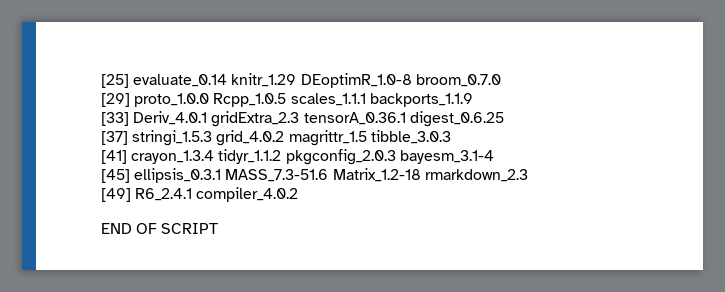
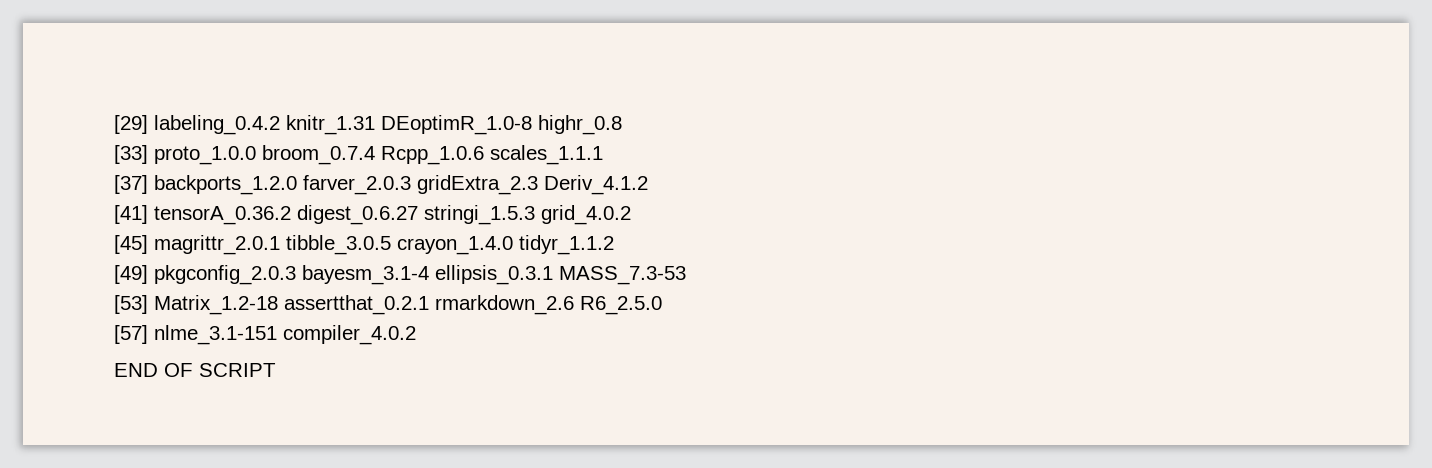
- [25] evaluate_0.14 knitr_1.29 DEoptimR_1.0-8 broom_0.7.0
- [29] proto_1.0.0 Rcpp_1.0.5 scales_1.1.1 backports_1.1.9
- [33] Deriv_4.0.1 gridExtra_2.3 tensorA_0.36.1 digest_0.6.25
- [37] stringi_1.5.3 grid_4.0.2 magrittr_1.5 tibble_3.0.3
- [41] crayon_1.3.4 tidyr_1.1.2 pkgconfig_2.0.3 bayesm_3.1-4
- [45] ellipsis_0.3.1 MASS_7.3-51.6 Matrix_1.2-18 rmarkdown_2.3
- [49] R6_2.4.1 compiler_4.0.2
+ [29] labeling_0.4.2 knitr_1.31 DEoptimR_1.0-8 highr_0.8
+ [33] proto_1.0.0 broom_0.7.4 Rcpp_1.0.6 scales_1.1.1
+ [37] backports_1.2.0 farver_2.0.3 gridExtra_2.3 Deriv_4.1.2
+ [41] tensorA_0.36.2 digest_0.6.27 stringi_1.5.3 grid_4.0.2
+ [45] magrittr_2.0.1 tibble_3.0.5 crayon_1.4.0 tidyr_1.1.2
+ [49] pkgconfig_2.0.3 bayesm_3.1-4 ellipsis_0.3.1 MASS_7.3-53
+ [53] Matrix_1.2-18 assertthat_0.2.1 rmarkdown_2.6 R6_2.5.0
+ [57] nlme_3.1-151 compiler_4.0.2

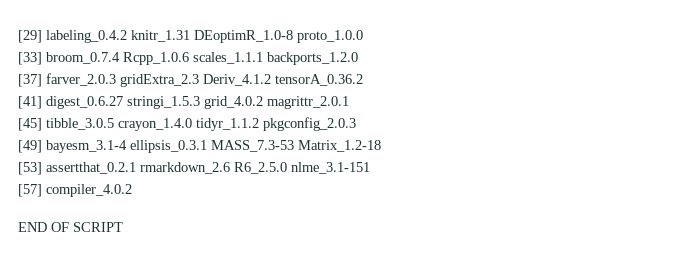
- [29] labeling_0.4.2 knitr_1.31 DEoptimR_1.0-8 highr_0.8
+ [29] labeling_0.4.2 knitr_1.31 DEoptimR_1.0-8 proto_1.0.0
- [33] proto_1.0.0 broom_0.7.4 Rcpp_1.0.6 scales_1.1.1
+ [33] broom_0.7.4 Rcpp_1.0.6 scales_1.1.1 backports_1.2.0
- [37] backports_1.2.0 farver_2.0.3 gridExtra_2.3 Deriv_4.1.2
+ [37] farver_2.0.3 gridExtra_2.3 Deriv_4.1.2 tensorA_0.36.2
- [41] tensorA_0.36.2 digest_0.6.27 stringi_1.5.3 grid_4.0.2
+ [41] digest_0.6.27 stringi_1.5.3 grid_4.0.2 magrittr_2.0.1
- [45] magrittr_2.0.1 tibble_3.0.5 crayon_1.4.0 tidyr_1.1.2
+ [45] tibble_3.0.5 crayon_1.4.0 tidyr_1.1.2 pkgconfig_2.0.3
- [49] pkgconfig_2.0.3 bayesm_3.1-4 ellipsis_0.3.1 MASS_7.3-53
+ [49] bayesm_3.1-4 ellipsis_0.3.1 MASS_7.3-53 Matrix_1.2-18
- [53] Matrix_1.2-18 assertthat_0.2.1 rmarkdown_2.6 R6_2.5.0
+ [53] assertthat_0.2.1 rmarkdown_2.6 R6_2.5.0 nlme_3.1-151
- [57] nlme_3.1-151 compiler_4.0.2
+ [57] compiler_4.0.2

